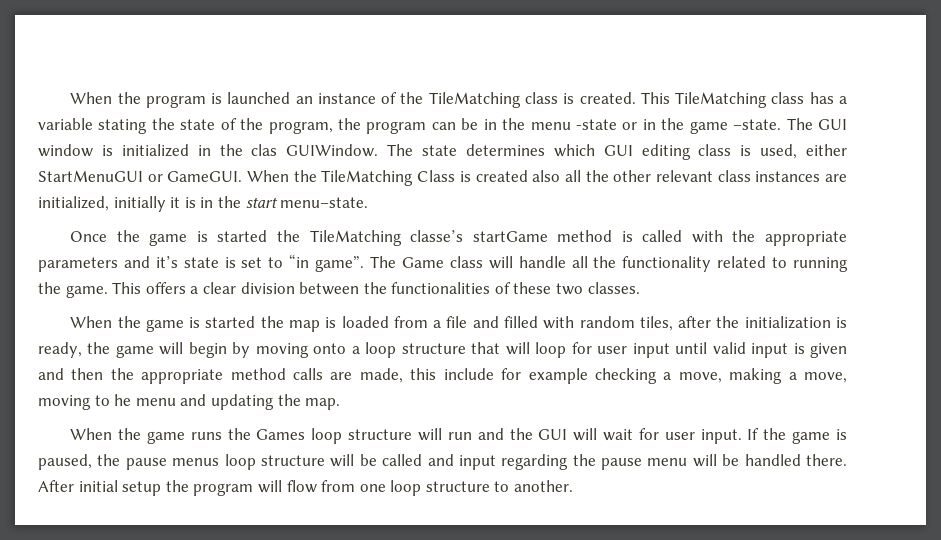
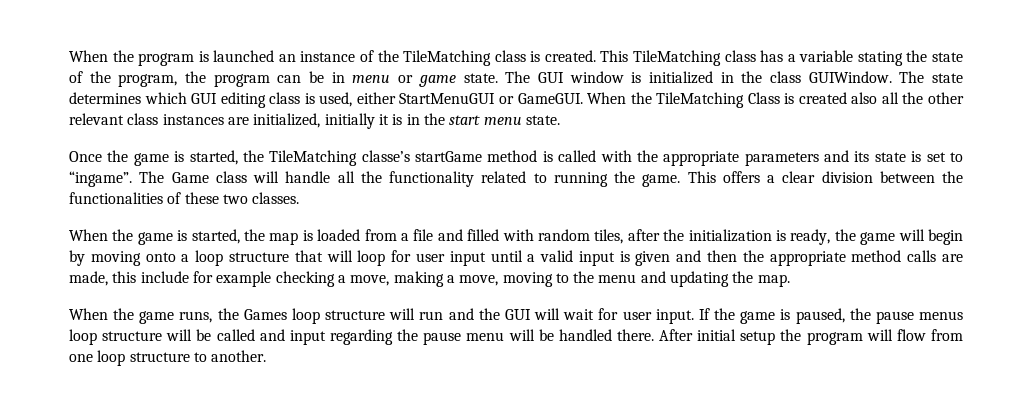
- This TileMatching class has a variable stating the state of the program, the program can be in the menu -state or in the game –state.
+ This TileMatching class has a variable stating the state of the program, the program can be in menu or game state.
- The GUI window is initialized in the clas GUIWindow.
+ The GUI window is initialized in the class GUIWindow.
- When the TileMatching Class is created also all the other relevant class instances are initialized, initially it is in the start menu–state.
+ When the TileMatching Class is created also all the other relevant class instances are initialized, initially it is in the start menu state.
- Once the game is started the TileMatching classe’s startGame method is called with the appropriate parameters and it’s state is set to “in game”.
+ Once the game is started, the TileMatching classe’s startGame method is called with the appropriate parameters and its state is set to “ingame”.
- When the game is started the map is loaded from a file and filled with random tiles, after the initialization is ready, the game will begin by moving onto a loop structure that will loop for user input until valid input is given and then the appropriate method calls are made, this include for example checking a move, making a move, moving to he menu and updating the map.
+ When the game is started, the map is loaded from a file and filled with random tiles, after the initialization is ready, the game will begin by moving onto a loop structure that will loop for user input until a valid input is given and then the appropriate method calls are made, this include for example checking a move, making a move, moving to the menu and updating the map.
- When the game runs the Games loop structure will run and the GUI will wait for user input.
+ When the game runs, the Games loop structure will run and the GUI will wait for user input.

